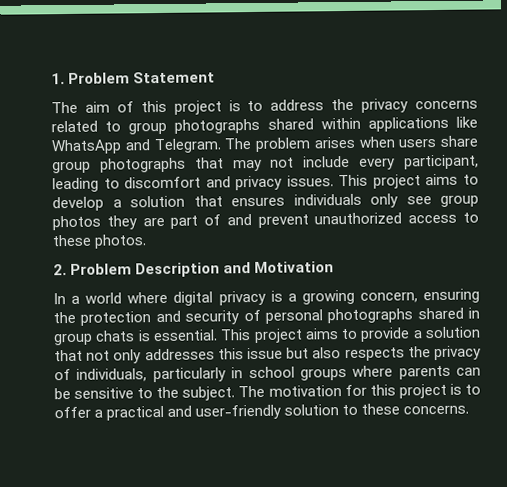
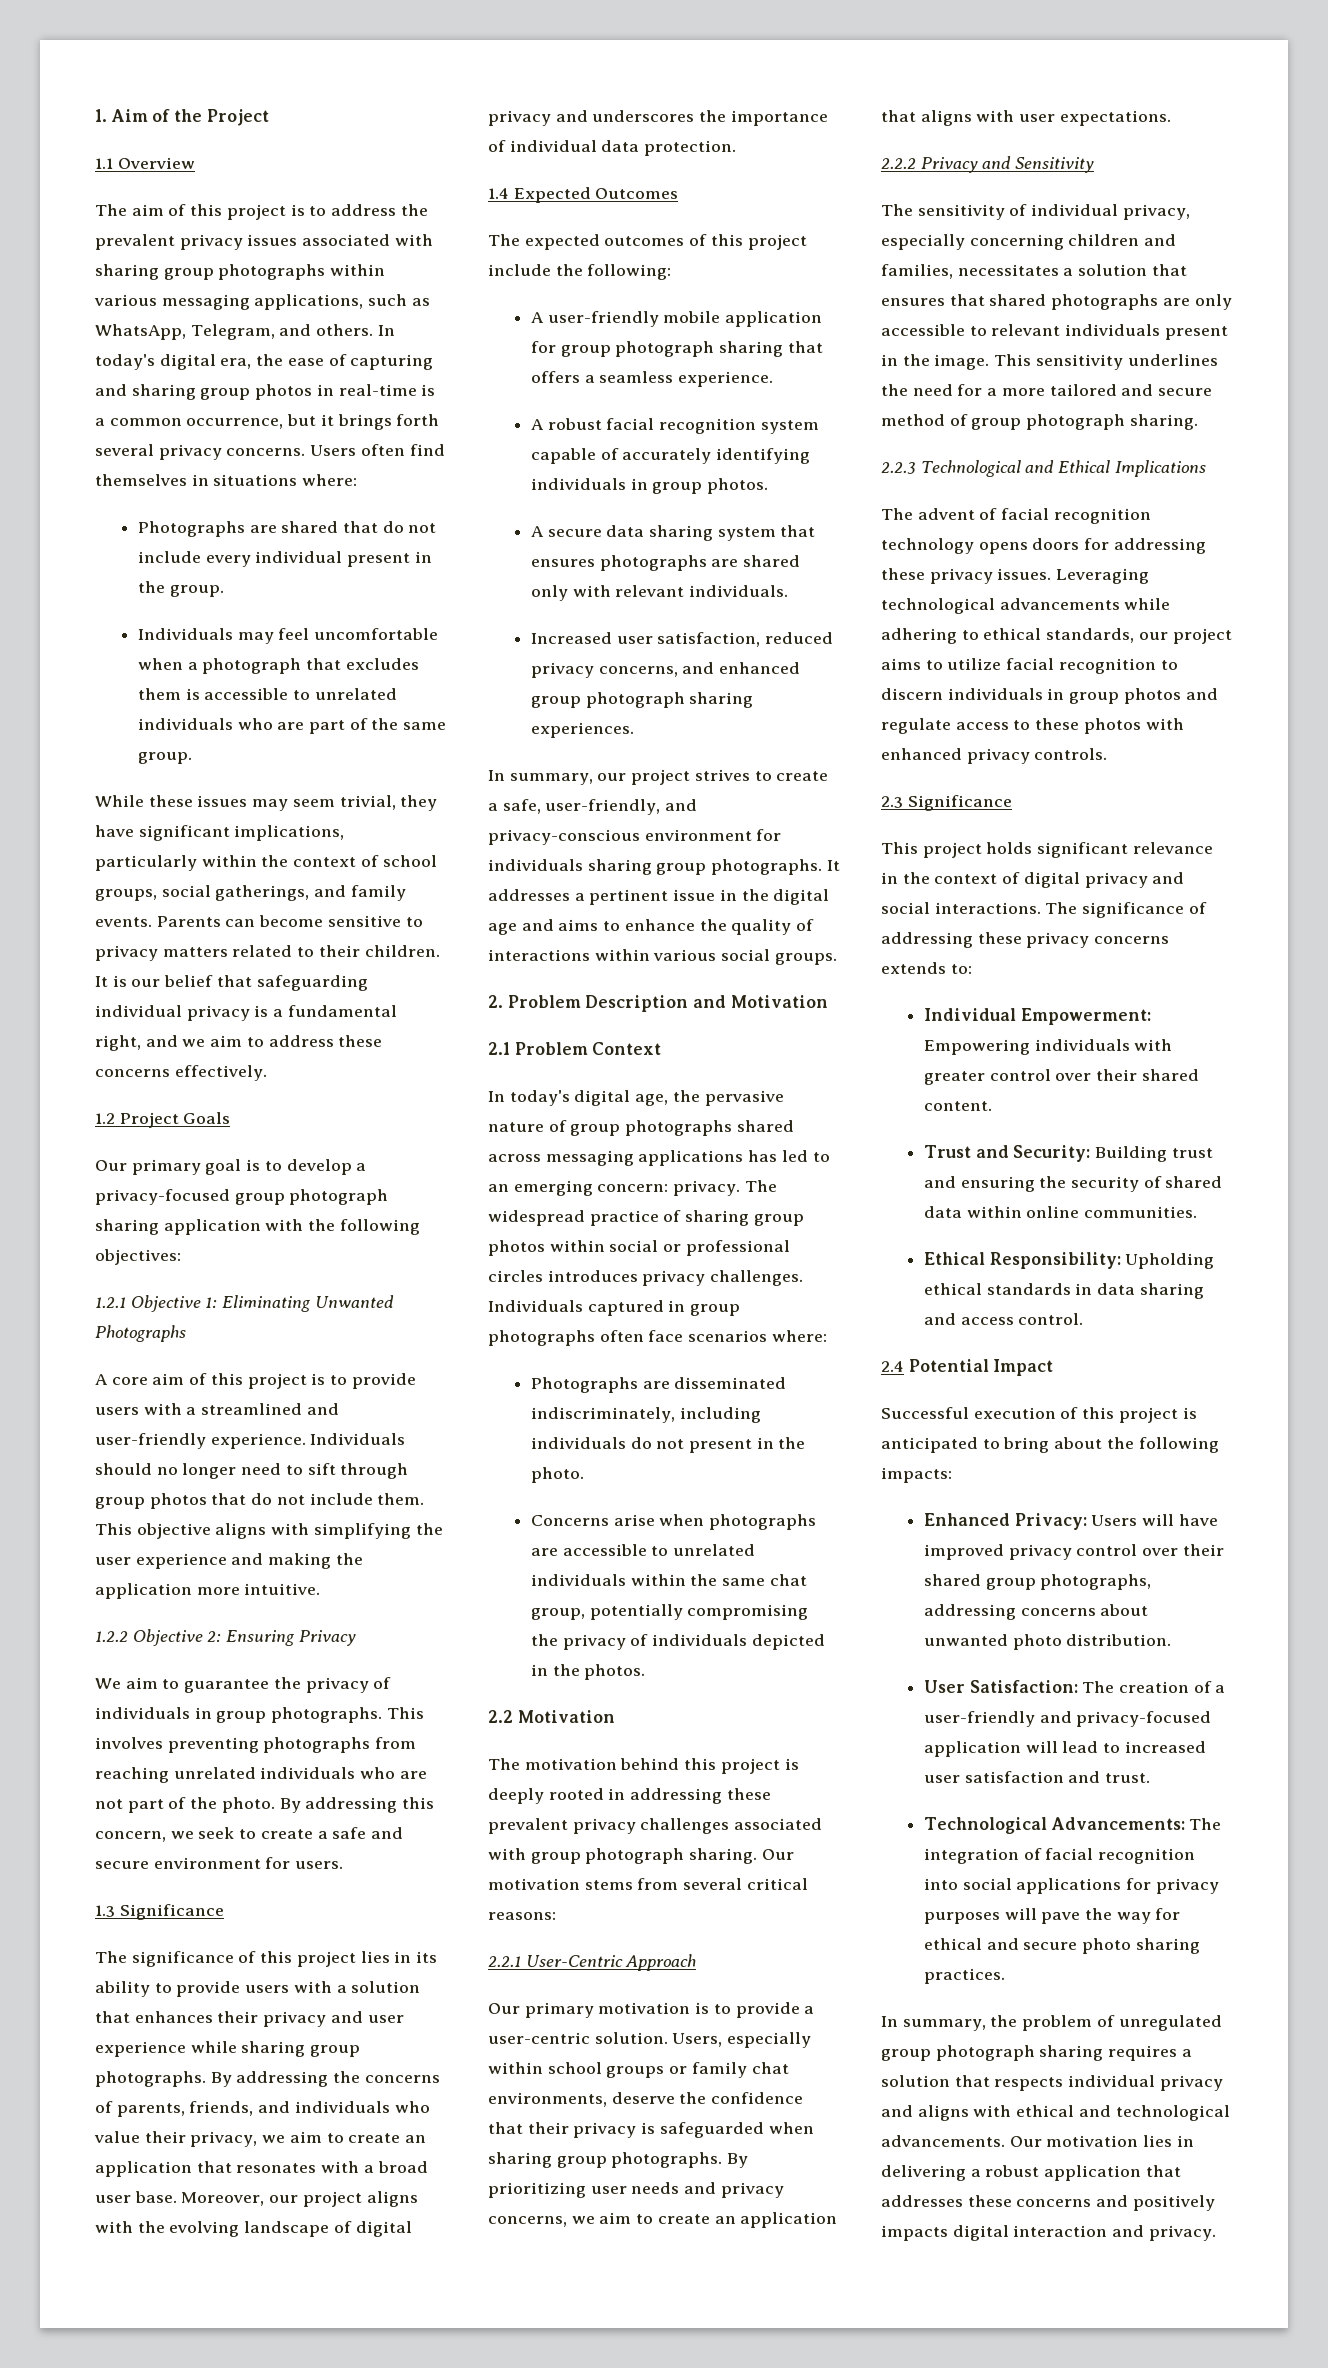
- 1. Problem Statement
+ 1. Aim of the Project
+ 1.1 Overview
- The aim of this project is to address the privacy concerns related to group photographs shared within applications like WhatsApp and Telegram. The problem arises when users share group photographs that may not include every participant, leading to discomfort and privacy issues. This project aims to develop a solution that ensures individuals only see group photos they are part of and prevent unauthorized access to these photos.
+ The aim of this project is to address the prevalent privacy issues associated with sharing group photographs within various messaging applications, such as WhatsApp, Telegram, and others. In today's digital era, the ease of capturing and sharing group photos in real-time is a common occurrence, but it brings forth several privacy concerns. Users often find themselves in situations where:
+ Photographs are shared that do not include every individual present in the group.
+ Individuals may feel uncomfortable when a photograph that excludes them is accessible to unrelated individuals who are part of the same group.
+ While these issues may seem trivial, they have significant implications, particularly within the context of school groups, social gatherings, and family events. Parents can become sensitive to privacy matters related to their children. It is our belief that safeguarding individual privacy is a fundamental right, and we aim to address these concerns effectively.
+ 1.2 Project Goals
+ Our primary goal is to develop a privacy-focused group photograph sharing application with the following objectives:
+ 1.2.1 Objective 1: Eliminating Unwanted Photographs
+ A core aim of this project is to provide users with a streamlined and user-friendly experience. Individuals should no longer need to sift through group photos that do not include them. This objective aligns with simplifying the user experience and making the application more intuitive.
+ 1.2.2 Objective 2: Ensuring Privacy
+ We aim to guarantee the privacy of individuals in group photographs. This involves preventing photographs from reaching unrelated individuals who are not part of the photo. By addressing this concern, we seek to create a safe and secure environment for users.
+ 1.3 Significance
+ The significance of this project lies in its ability to provide users with a solution that enhances their privacy and user experience while sharing group photographs. By addressing the concerns of parents, friends, and individuals who value their privacy, we aim to create an application that resonates with a broad user base. Moreover, our project aligns with the evolving landscape of digital privacy and underscores the importance of individual data protection.
+ 1.4 Expected Outcomes
+ The expected outcomes of this project include the following:
+ A user-friendly mobile application for group photograph sharing that offers a seamless experience.
+ A robust facial recognition system capable of accurately identifying individuals in group photos.
+ A secure data sharing system that ensures photographs are shared only with relevant individuals.
+ Increased user satisfaction, reduced privacy concerns, and enhanced group photograph sharing experiences.
+ In summary, our project strives to create a safe, user-friendly, and privacy-conscious environment for individuals sharing group photographs. It addresses a pertinent issue in the digital age and aims to enhance the quality of interactions within various social groups.
- In a world where digital privacy is a growing concern, ensuring the protection and security of personal photographs shared in group chats is essential. This project aims to provide a solution that not only addresses this issue but also respects the privacy of individuals, particularly in school groups where parents can be sensitive to the subject. The motivation for this project is to offer a practical and user-friendly solution to these concerns.
+ 2.1 Problem Context
+ In today's digital age, the pervasive nature of group photographs shared across messaging applications has led to an emerging concern: privacy. The widespread practice of sharing group photos within social or professional circles introduces privacy challenges. Individuals captured in group photographs often face scenarios where:
+ Photographs are disseminated indiscriminately, including individuals do not present in the photo.
+ Concerns arise when photographs are accessible to unrelated individuals within the same chat group, potentially compromising the privacy of individuals depicted in the photos.
+ 2.2 Motivation
+ The motivation behind this project is deeply rooted in addressing these prevalent privacy challenges associated with group photograph sharing. Our motivation stems from several critical reasons:
+ 2.2.1 User-Centric Approach
+ Our primary motivation is to provide a user-centric solution. Users, especially within school groups or family chat environments, deserve the confidence that their privacy is safeguarded when sharing group photographs. By prioritizing user needs and privacy concerns, we aim to create an application that aligns with user expectations.
+ 2.2.2 Privacy and Sensitivity
+ The sensitivity of individual privacy, especially concerning children and families, necessitates a solution that ensures that shared photographs are only accessible to relevant individuals present in the image. This sensitivity underlines the need for a more tailored and secure method of group photograph sharing.
+ 2.2.3 Technological and Ethical Implications
+ The advent of facial recognition technology opens doors for addressing these privacy issues. Leveraging technological advancements while adhering to ethical standards, our project aims to utilize facial recognition to discern individuals in group photos and regulate access to these photos with enhanced privacy controls.
+ 2.3 Significance
+ This project holds significant relevance in the context of digital privacy and social interactions. The significance of addressing these privacy concerns extends to:
+ Individual Empowerment: Empowering individuals with greater control over their shared content.
+ Trust and Security: Building trust and ensuring the security of shared data within online communities.
+ Ethical Responsibility: Upholding ethical standards in data sharing and access control.
+ 2.4 Potential Impact
+ Successful execution of this project is anticipated to bring about the following impacts:
+ Enhanced Privacy: Users will have improved privacy control over their shared group photographs, addressing concerns about unwanted photo distribution.
+ User Satisfaction: The creation of a user-friendly and privacy-focused application will lead to increased user satisfaction and trust.
+ Technological Advancements: The integration of facial recognition into social applications for privacy purposes will pave the way for ethical and secure photo sharing practices.
+ In summary, the problem of unregulated group photograph sharing requires a solution that respects individual privacy and aligns with ethical and technological advancements. Our motivation lies in delivering a robust application that addresses these concerns and positively impacts digital interaction and privacy.

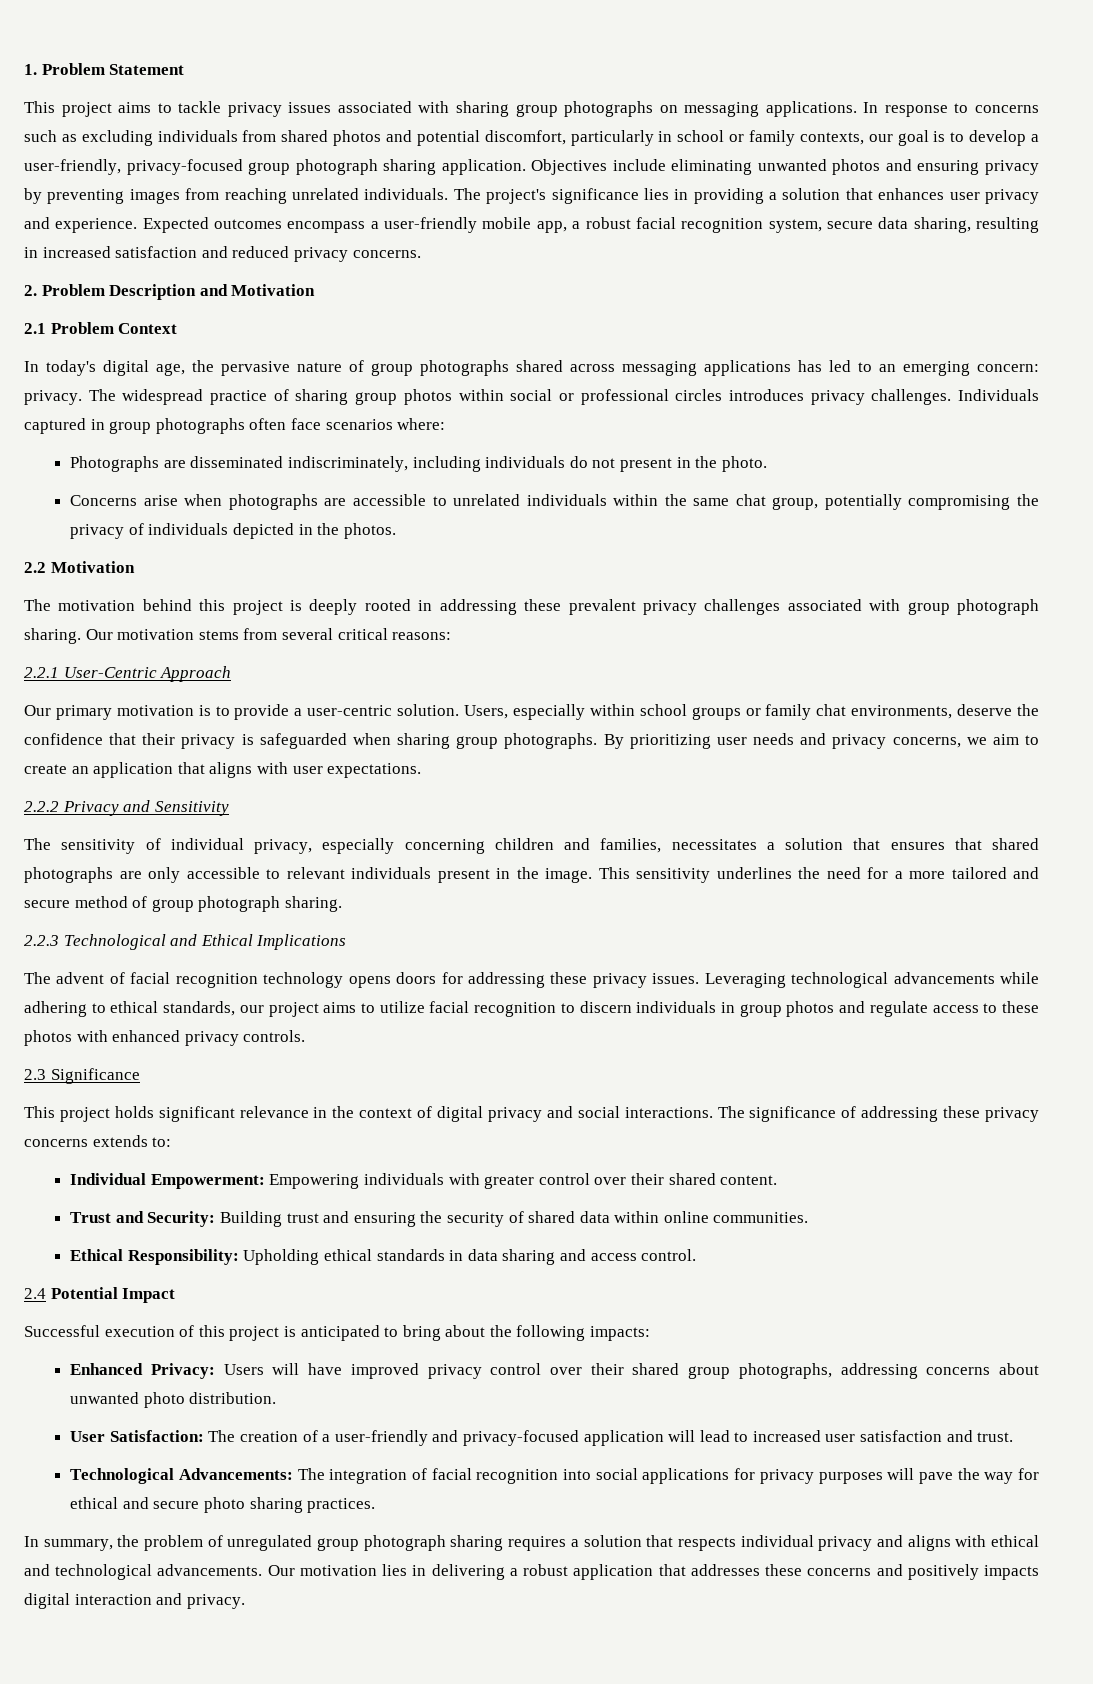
- 1. Aim of the Project
- 1.1 Overview
- The aim of this project is to address the prevalent privacy issues associated with sharing group photographs within various messaging applications, such as WhatsApp, Telegram, and others. In today's digital era, the ease of capturing and sharing group photos in real-time is a common occurrence, but it brings forth several privacy concerns. Users often find themselves in situations where:
- Photographs are shared that do not include every individual present in the group.
- Individuals may feel uncomfortable when a photograph that excludes them is accessible to unrelated individuals who are part of the same group.
- While these issues may seem trivial, they have significant implications, particularly within the context of school groups, social gatherings, and family events. Parents can become sensitive to privacy matters related to their children. It is our belief that safeguarding individual privacy is a fundamental right, and we aim to address these concerns effectively.
- 1.2 Project Goals
- Our primary goal is to develop a privacy-focused group photograph sharing application with the following objectives:
- 1.2.1 Objective 1: Eliminating Unwanted Photographs
- A core aim of this project is to provide users with a streamlined and user-friendly experience. Individuals should no longer need to sift through group photos that do not include them. This objective aligns with simplifying the user experience and making the application more intuitive.
- 1.2.2 Objective 2: Ensuring Privacy
- We aim to guarantee the privacy of individuals in group photographs. This involves preventing photographs from reaching unrelated individuals who are not part of the photo. By addressing this concern, we seek to create a safe and secure environment for users.
- 1.3 Significance
- The significance of this project lies in its ability to provide users with a solution that enhances their privacy and user experience while sharing group photographs. By addressing the concerns of parents, friends, and individuals who value their privacy, we aim to create an application that resonates with a broad user base. Moreover, our project aligns with the evolving landscape of digital privacy and underscores the importance of individual data protection.
- 1.4 Expected Outcomes
- The expected outcomes of this project include the following:
- A user-friendly mobile application for group photograph sharing that offers a seamless experience.
- A robust facial recognition system capable of accurately identifying individuals in group photos.
- A secure data sharing system that ensures photographs are shared only with relevant individuals.
- Increased user satisfaction, reduced privacy concerns, and enhanced group photograph sharing experiences.
- In summary, our project strives to create a safe, user-friendly, and privacy-conscious environment for individuals sharing group photographs. It addresses a pertinent issue in the digital age and aims to enhance the quality of interactions within various social groups.
+ 1. Problem Statement
+ This project aims to tackle privacy issues associated with sharing group photographs on messaging applications. In response to concerns such as excluding individuals from shared photos and potential discomfort, particularly in school or family contexts, our goal is to develop a user-friendly, privacy-focused group photograph sharing application. Objectives include eliminating unwanted photos and ensuring privacy by preventing images from reaching unrelated individuals. The project's significance lies in providing a solution that enhances user privacy and experience. Expected outcomes encompass a user-friendly mobile app, a robust facial recognition system, secure data sharing, resulting in increased satisfaction and reduced privacy concerns.

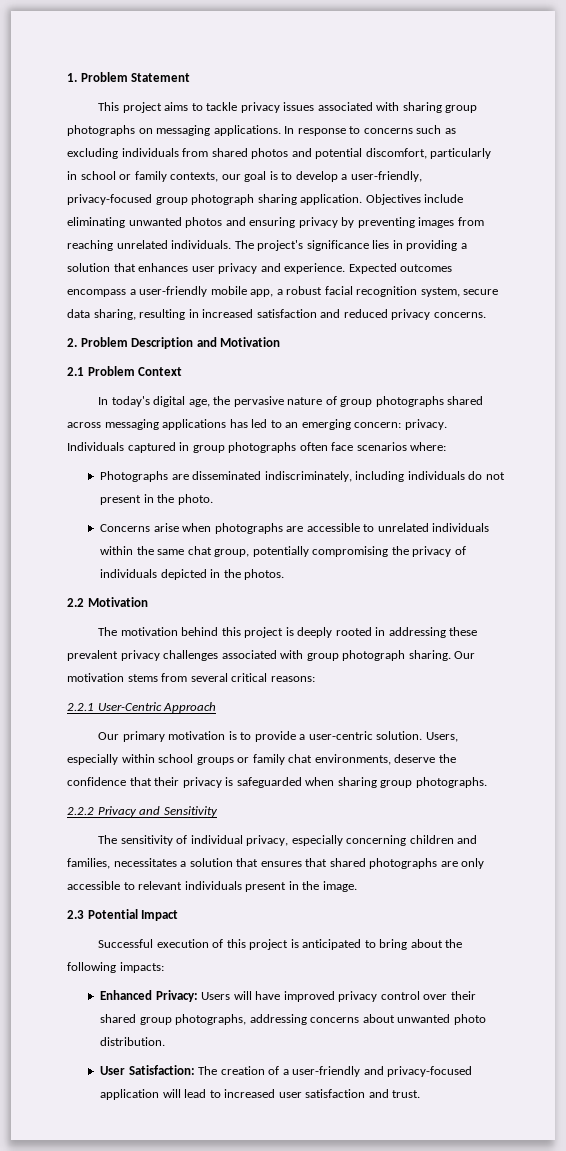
- The widespread practice of sharing group photos within social or professional circles introduces privacy challenges.
- By prioritizing user needs and privacy concerns, we aim to create an application that aligns with user expectations.
- The sensitivity of individual privacy, especially concerning children and families, necessitates a solution that ensures that shared photographs are only accessible to relevant individuals present in the image. This sensitivity underlines the need for a more tailored and secure method of group photograph sharing.
- 2.2.3 Technological and Ethical Implications
- The advent of facial recognition technology opens doors for addressing these privacy issues. Leveraging technological advancements while adhering to ethical standards, our project aims to utilize facial recognition to discern individuals in group photos and regulate access to these photos with enhanced privacy controls.
- 2.3 Significance
- This project holds significant relevance in the context of digital privacy and social interactions. The significance of addressing these privacy concerns extends to:
- Individual Empowerment: Empowering individuals with greater control over their shared content.
- Trust and Security: Building trust and ensuring the security of shared data within online communities.
- Ethical Responsibility: Upholding ethical standards in data sharing and access control.
- 2.4 Potential Impact
+ The sensitivity of individual privacy, especially concerning children and families, necessitates a solution that ensures that shared photographs are only accessible to relevant individuals present in the image.
+ 2.3 Potential Impact
- Technological Advancements: The integration of facial recognition into social applications for privacy purposes will pave the way for ethical and secure photo sharing practices.
- In summary, the problem of unregulated group photograph sharing requires a solution that respects individual privacy and aligns with ethical and technological advancements. Our motivation lies in delivering a robust application that addresses these concerns and positively impacts digital interaction and privacy.

